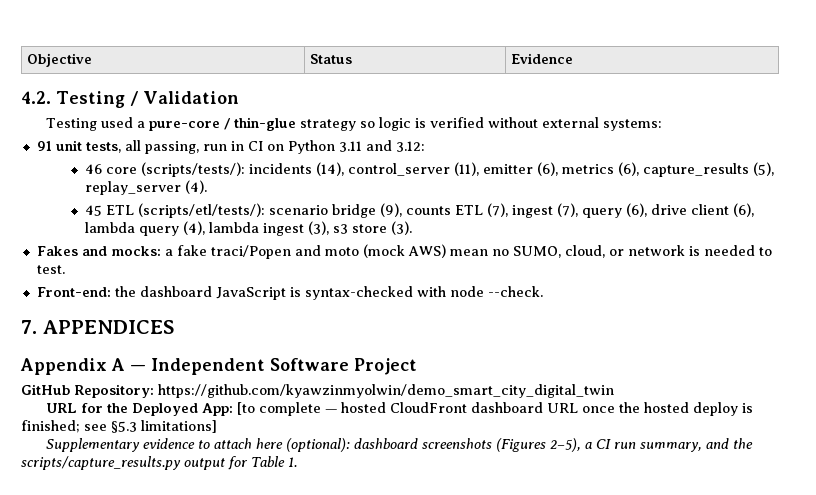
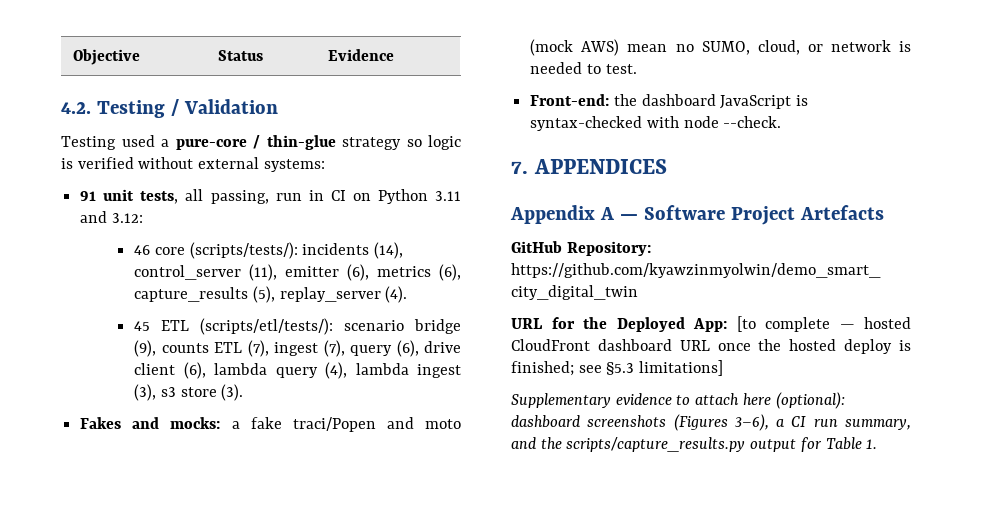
- Appendix A — Independent Software Project
+ Appendix A — Software Project Artefacts
- Supplementary evidence to attach here (optional): dashboard screenshots (Figures 2–5), a CI run summary, and the scripts/capture_results.py output for Table 1.
+ Supplementary evidence to attach here (optional): dashboard screenshots (Figures 3–6), a CI run summary, and the scripts/capture_results.py output for Table 1.

